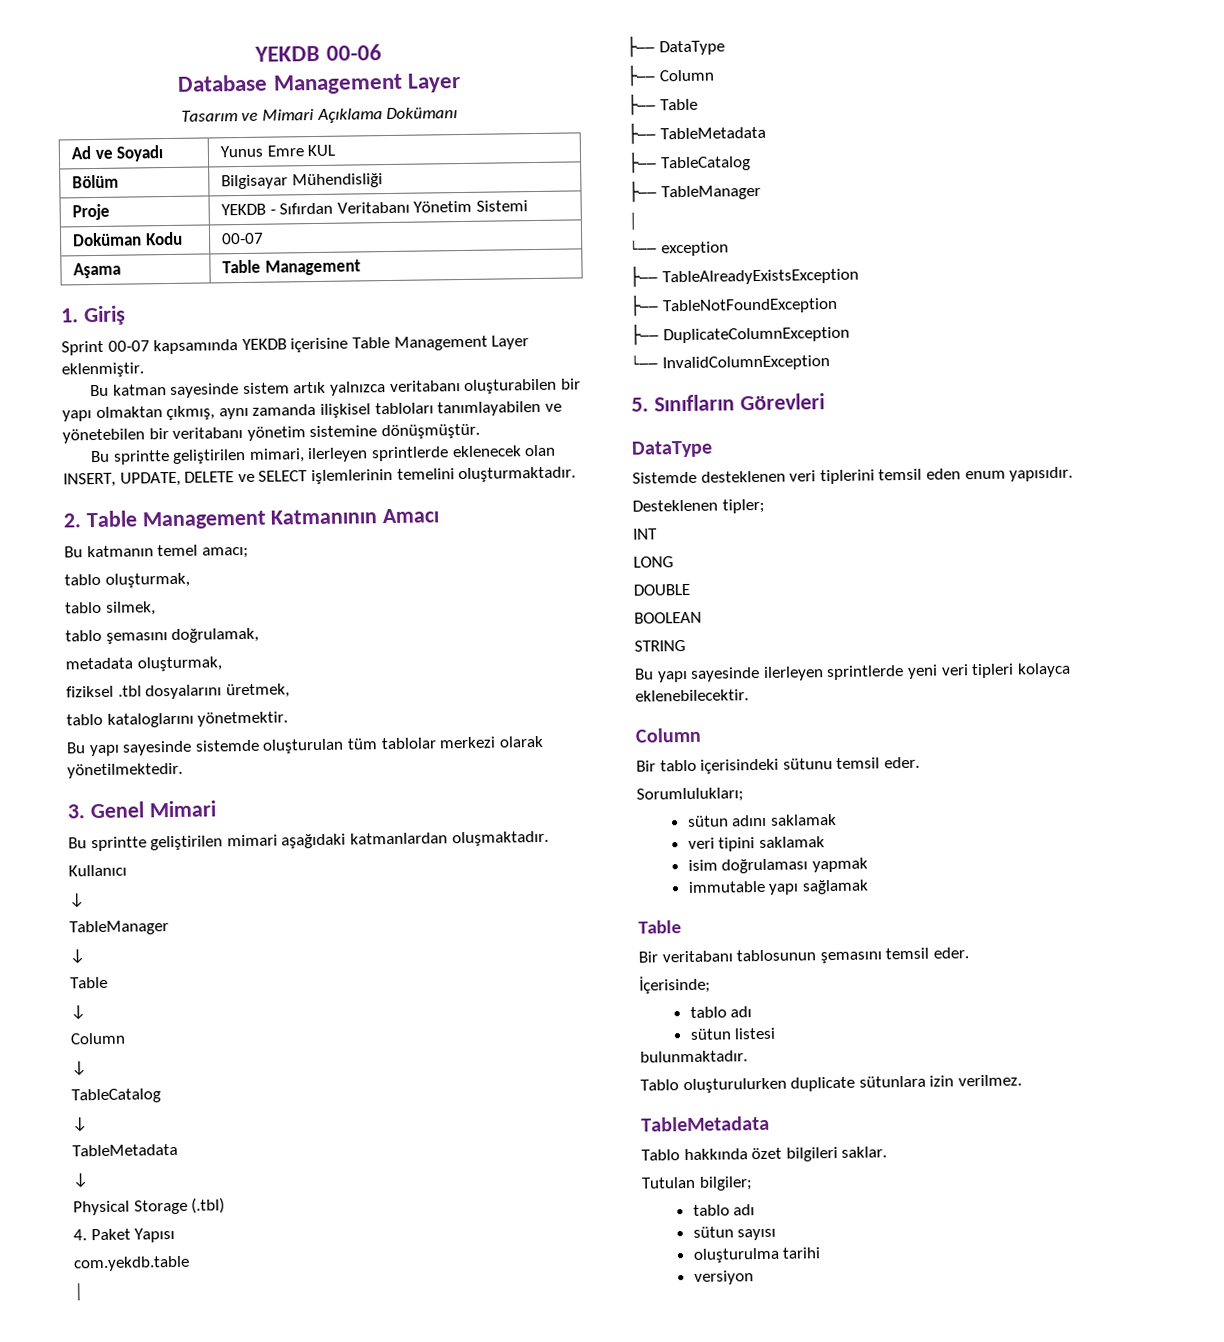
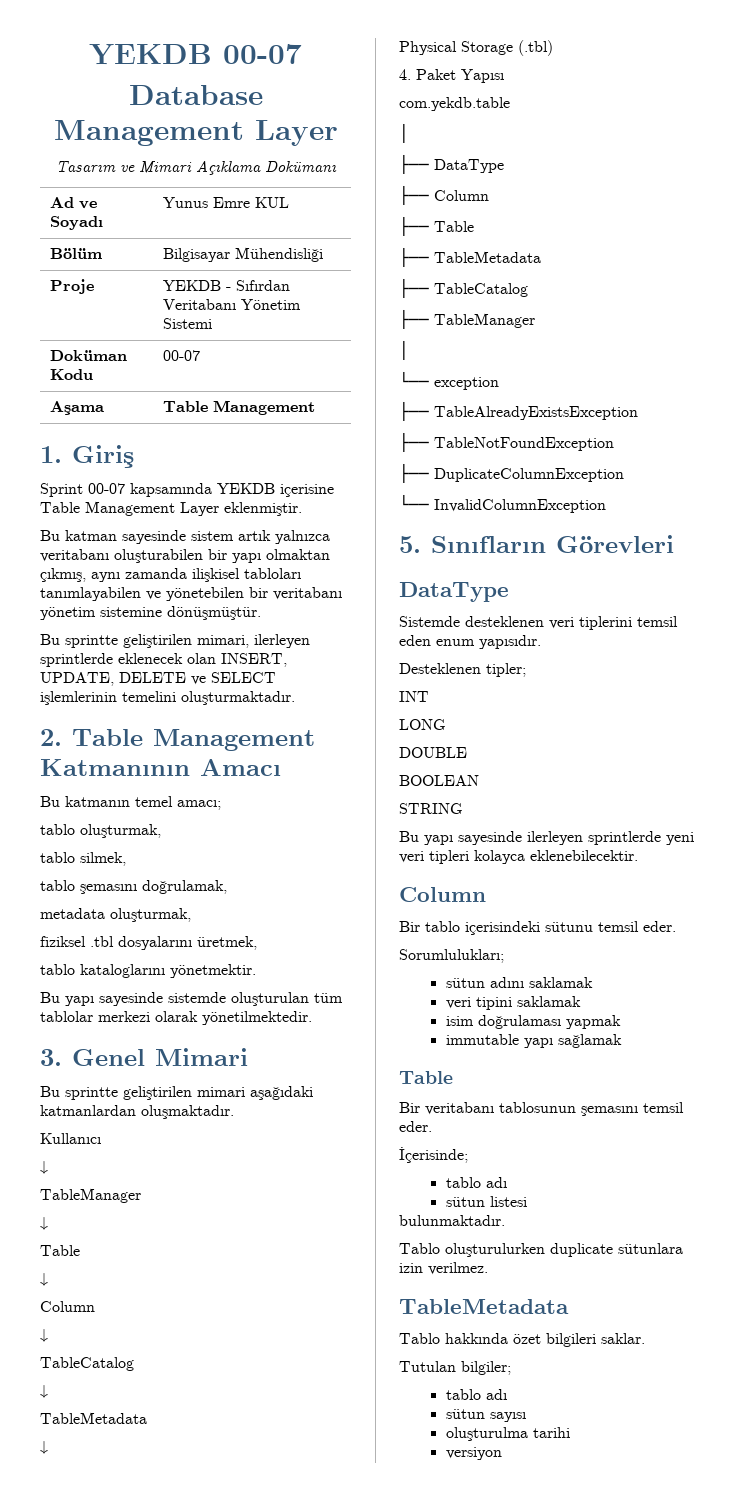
- YEKDB 00-06
+ YEKDB 00-07

